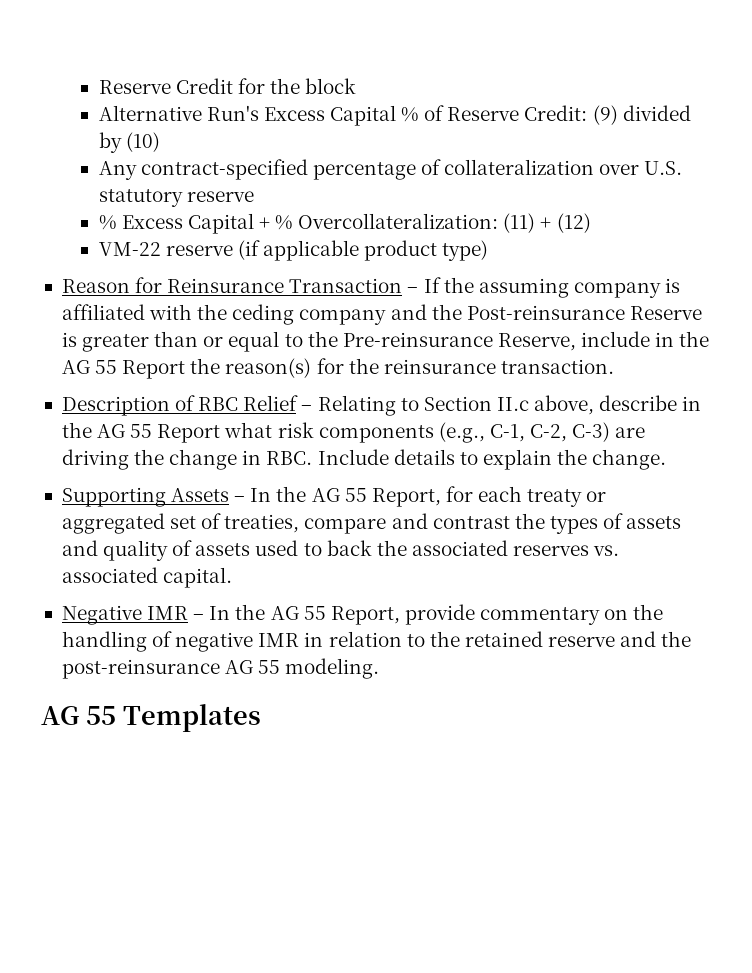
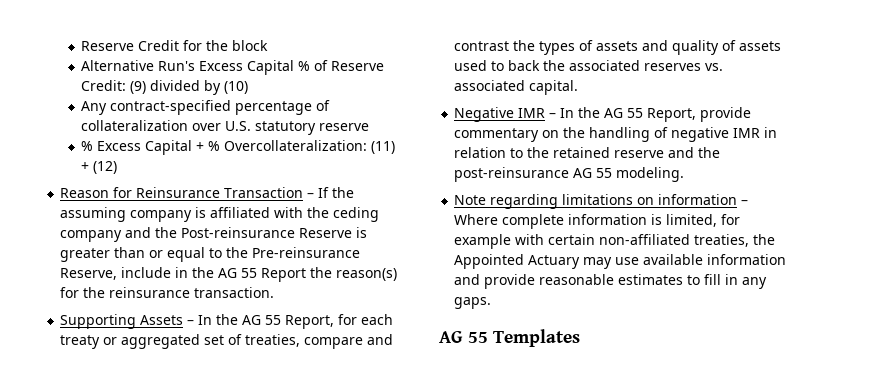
- VM-22 reserve (if applicable product type)
- Description of RBC Relief – Relating to Section II.c above, describe in the AG 55 Report what risk components (e.g., C-1, C-2, C-3) are driving the change in RBC. Include details to explain the change.
+ Note regarding limitations on information – Where complete information is limited, for example with certain non-affiliated treaties, the Appointed Actuary may use available information and provide reasonable estimates to fill in any gaps.

